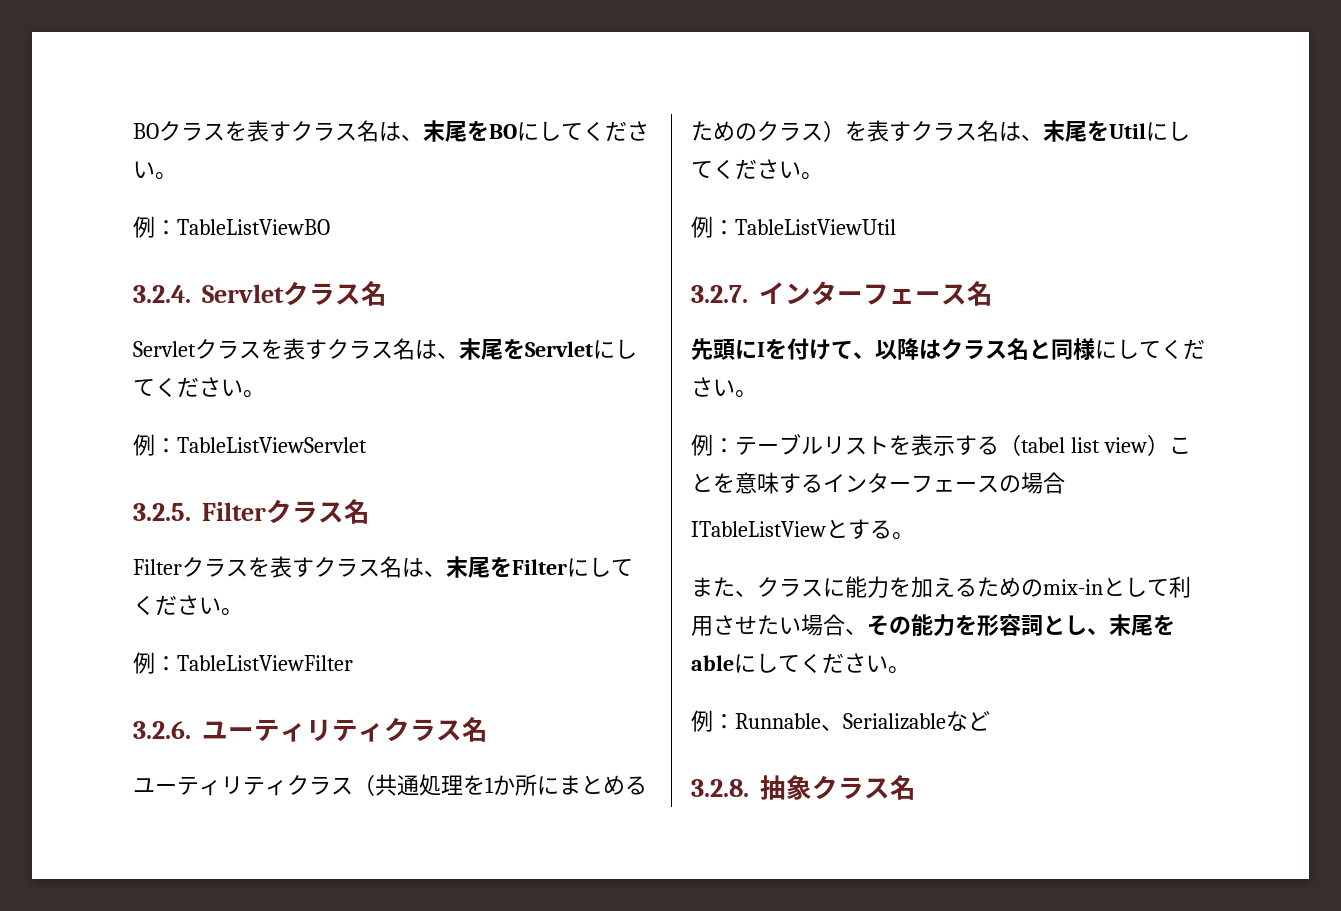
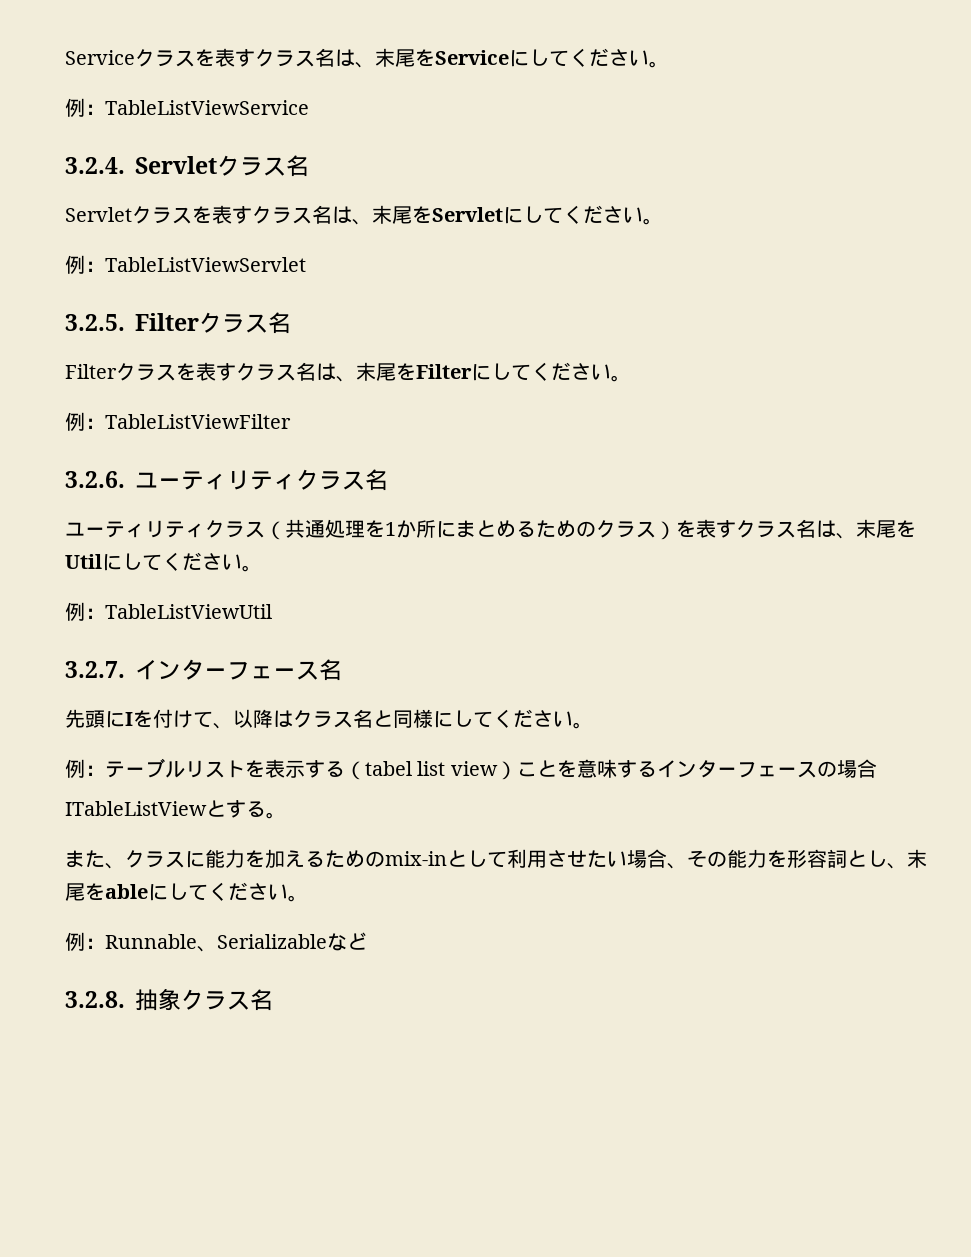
- BOクラスを表すクラス名は、末尾をBOにしてください。
- 例：TableListViewBO
+ Serviceクラスを表すクラス名は、末尾をServiceにしてください。
+ 例：TableListViewService

